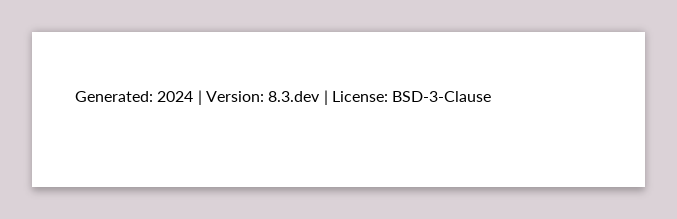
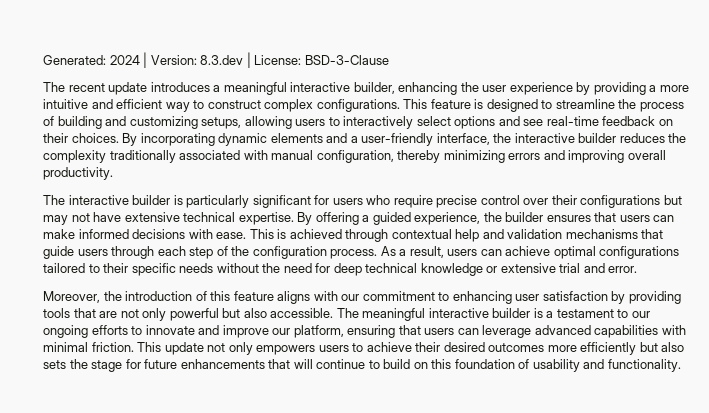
+ The recent update introduces a meaningful interactive builder, enhancing the user experience by providing a more intuitive and efficient way to construct complex configurations. This feature is designed to streamline the process of building and customizing setups, allowing users to interactively select options and see real-time feedback on their choices. By incorporating dynamic elements and a user-friendly interface, the interactive builder reduces the complexity traditionally associated with manual configuration, thereby minimizing errors and improving overall productivity.
+ The interactive builder is particularly significant for users who require precise control over their configurations but may not have extensive technical expertise. By offering a guided experience, the builder ensures that users can make informed decisions with ease. This is achieved through contextual help and validation mechanisms that guide users through each step of the configuration process. As a result, users can achieve optimal configurations tailored to their specific needs without the need for deep technical knowledge or extensive trial and error.
+ Moreover, the introduction of this feature aligns with our commitment to enhancing user satisfaction by providing tools that are not only powerful but also accessible. The meaningful interactive builder is a testament to our ongoing efforts to innovate and improve our platform, ensuring that users can leverage advanced capabilities with minimal friction. This update not only empowers users to achieve their desired outcomes more efficiently but also sets the stage for future enhancements that will continue to build on this foundation of usability and functionality.

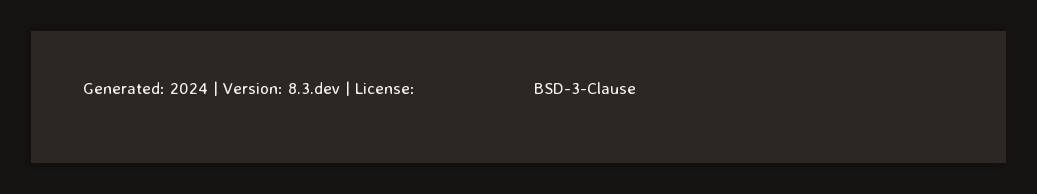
- The recent update introduces a meaningful interactive builder, enhancing the user experience by providing a more intuitive and efficient way to construct complex configurations. This feature is designed to streamline the process of building and customizing setups, allowing users to interactively select options and see real-time feedback on their choices. By incorporating dynamic elements and a user-friendly interface, the interactive builder reduces the complexity traditionally associated with manual configuration, thereby minimizing errors and improving overall productivity.
- The interactive builder is particularly significant for users who require precise control over their configurations but may not have extensive technical expertise. By offering a guided experience, the builder ensures that users can make informed decisions with ease. This is achieved through contextual help and validation mechanisms that guide users through each step of the configuration process. As a result, users can achieve optimal configurations tailored to their specific needs without the need for deep technical knowledge or extensive trial and error.
- Moreover, the introduction of this feature aligns with our commitment to enhancing user satisfaction by providing tools that are not only powerful but also accessible. The meaningful interactive builder is a testament to our ongoing efforts to innovate and improve our platform, ensuring that users can leverage advanced capabilities with minimal friction. This update not only empowers users to achieve their desired outcomes more efficiently but also sets the stage for future enhancements that will continue to build on this foundation of usability and functionality.

